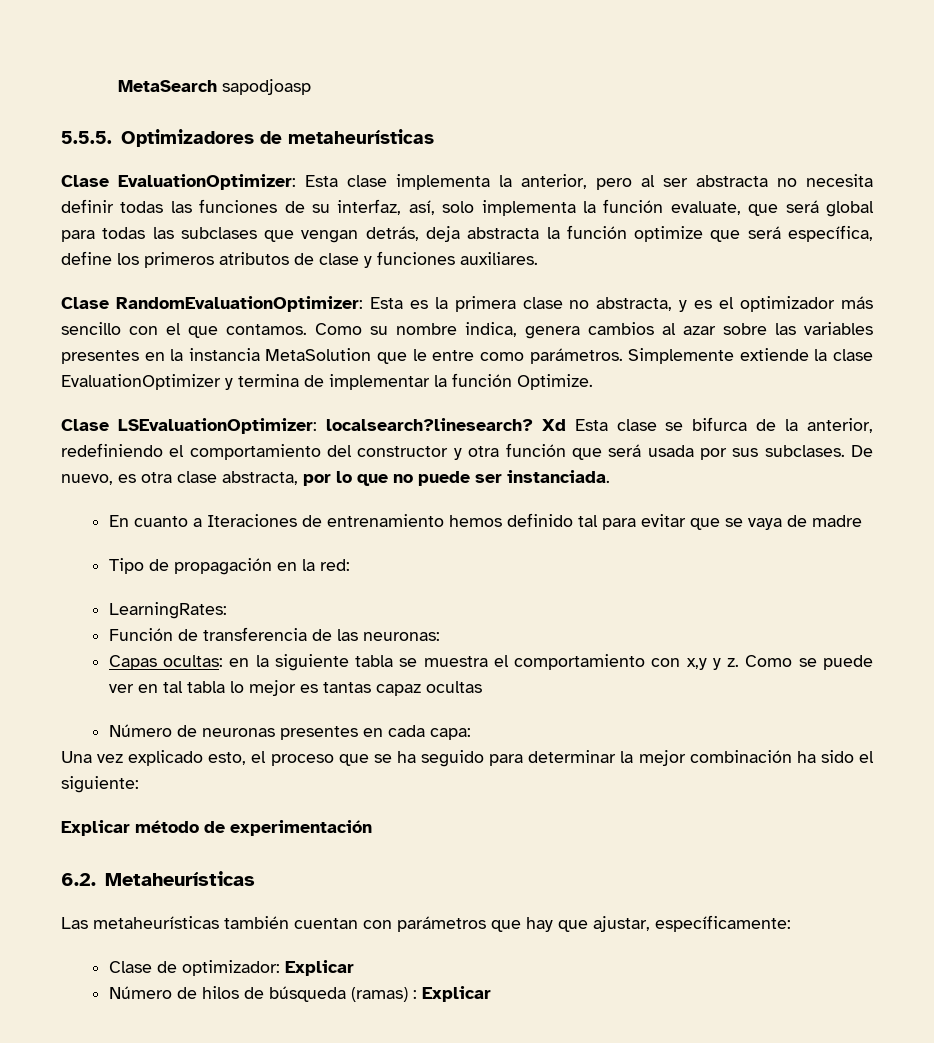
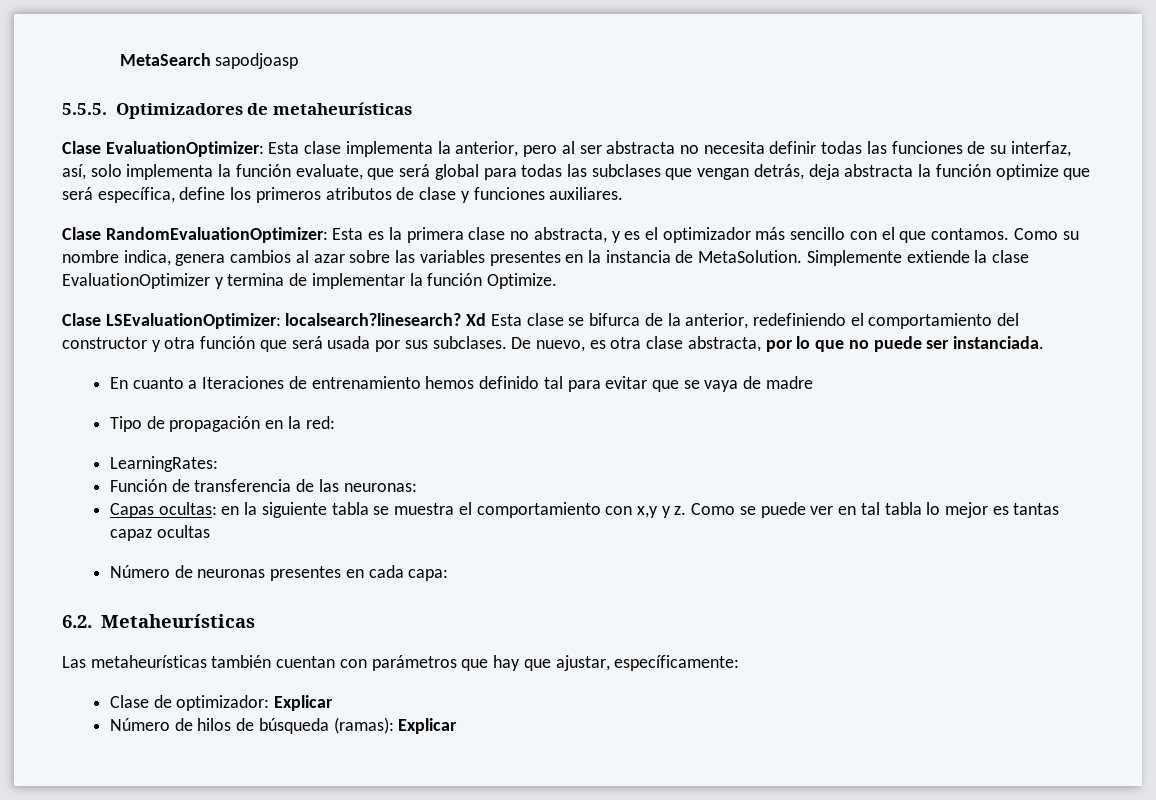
- Como su nombre indica, genera cambios al azar sobre las variables presentes en la instancia MetaSolution que le entre como parámetros.
+ Como su nombre indica, genera cambios al azar sobre las variables presentes en la instancia de MetaSolution.
- Una vez explicado esto, el proceso que se ha seguido para determinar la mejor combinación ha sido el siguiente:
- Explicar método de experimentación
- Número de hilos de búsqueda (ramas) : Explicar
+ Número de hilos de búsqueda (ramas): Explicar

